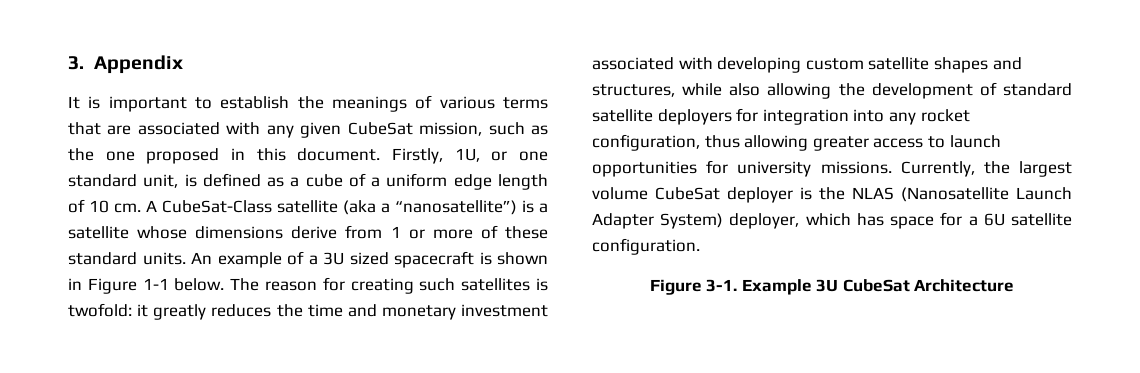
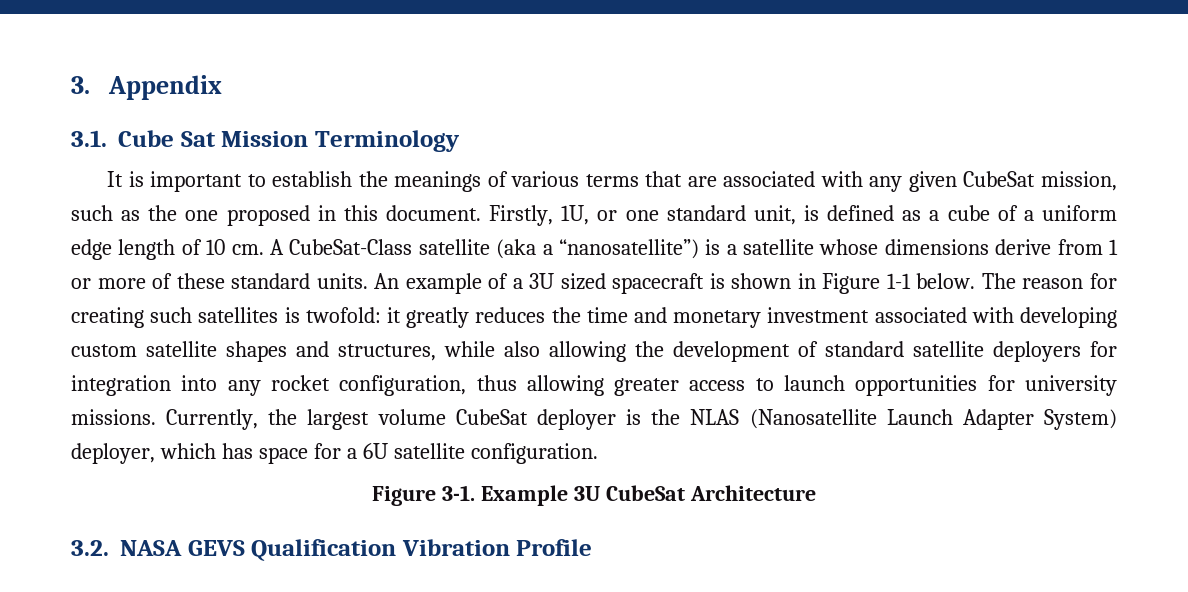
+ 3.1. Cube Sat Mission Terminology
+ 3.2. NASA GEVS Qualification Vibration Profile

